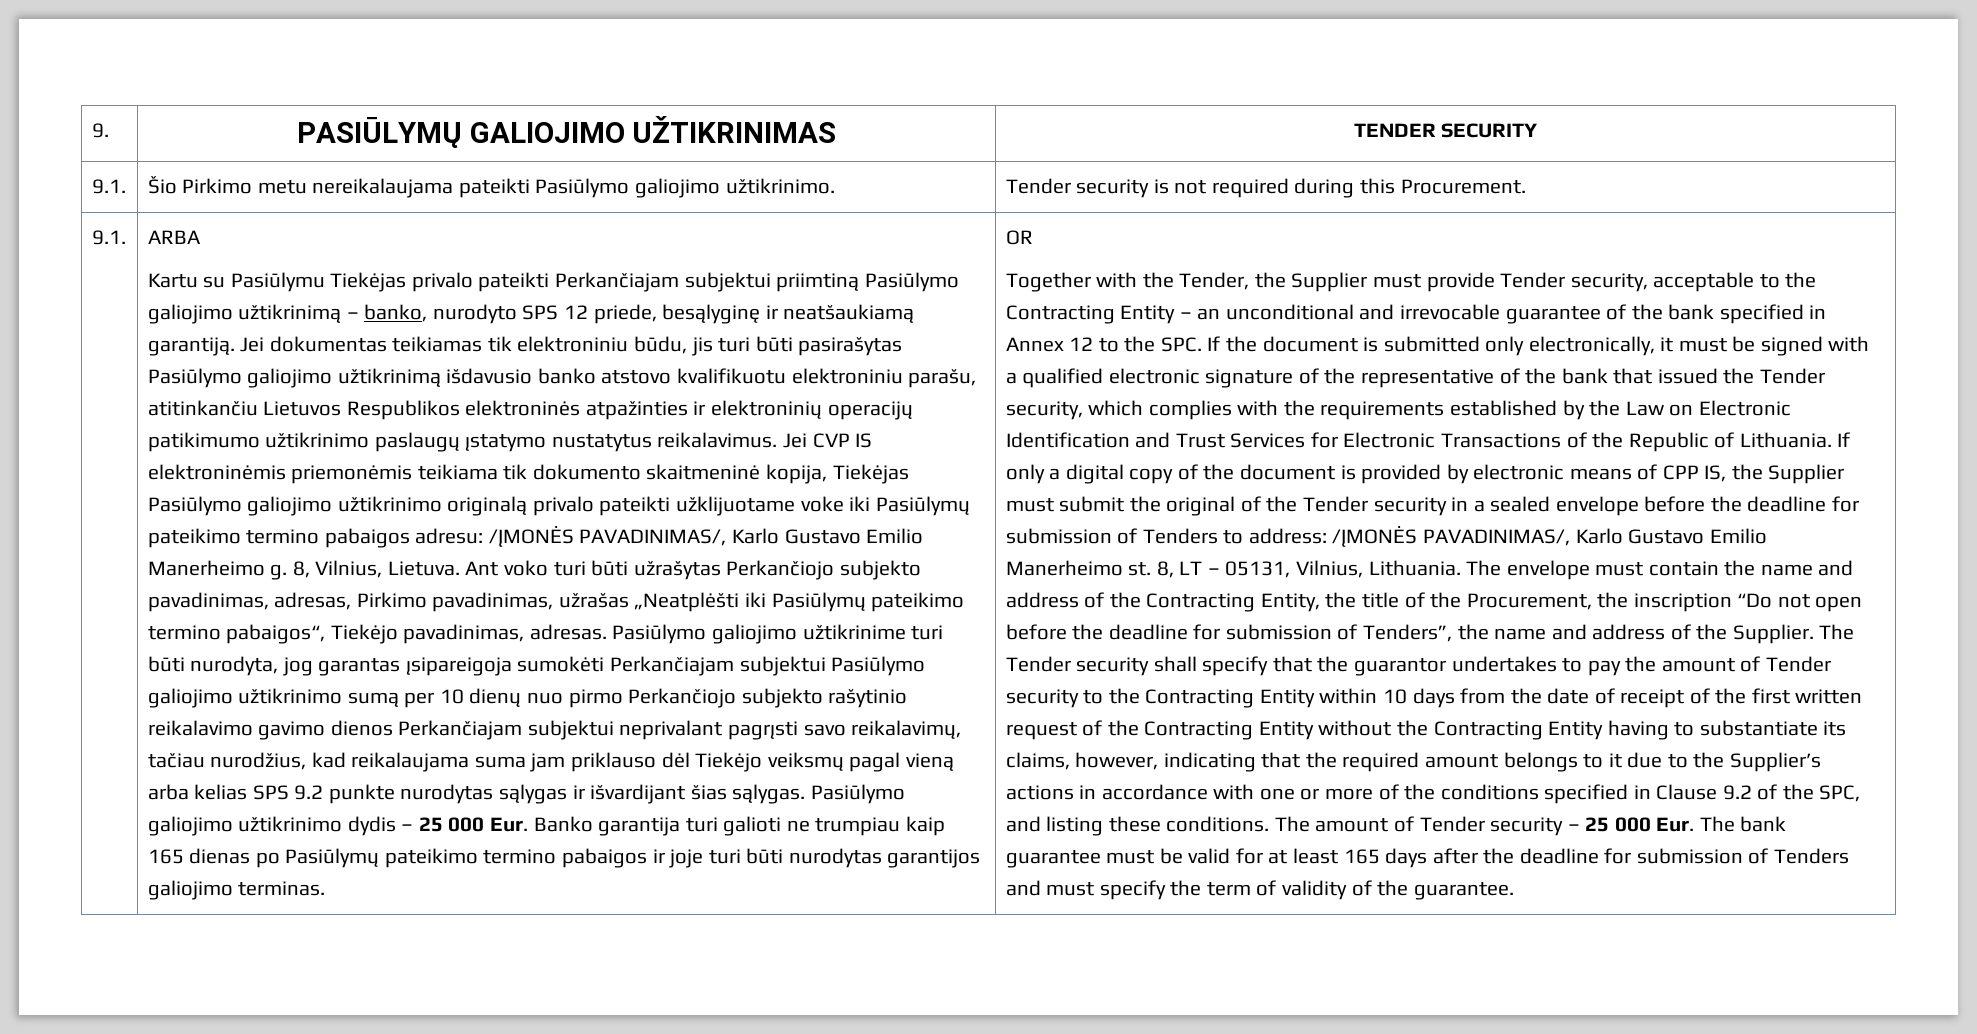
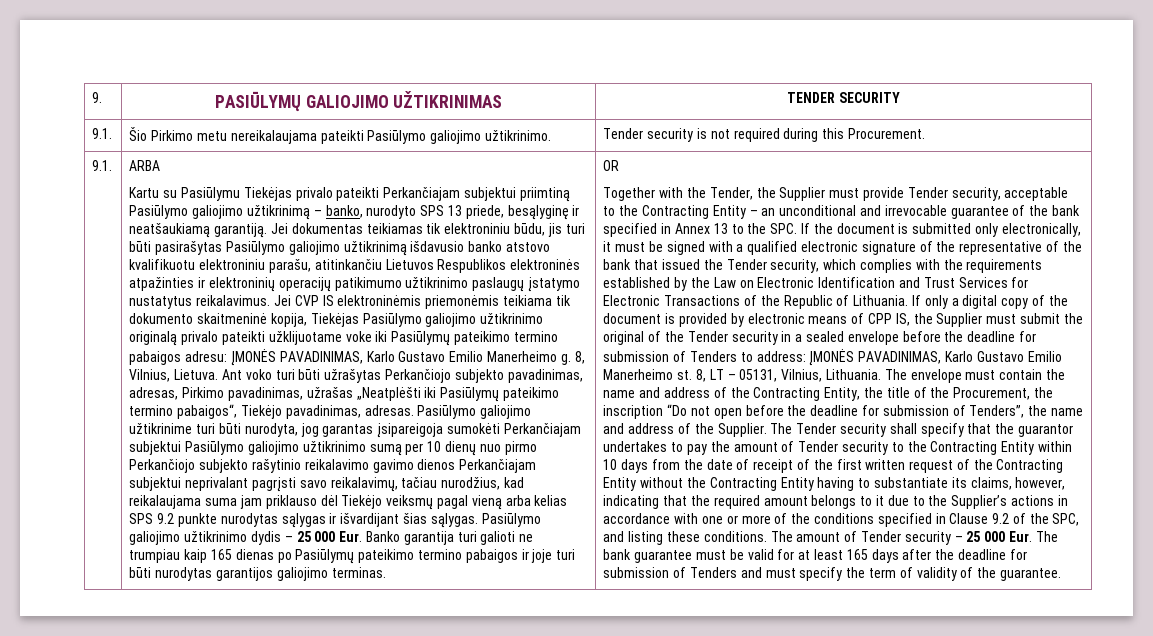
- Kartu su Pasiūlymu Tiekėjas privalo pateikti Perkančiajam subjektui priimtiną Pasiūlymo galiojimo užtikrinimą – banko, nurodyto SPS 12 priede, besąlyginę ir neatšaukiamą garantiją.
+ Kartu su Pasiūlymu Tiekėjas privalo pateikti Perkančiajam subjektui priimtiną Pasiūlymo galiojimo užtikrinimą – banko, nurodyto SPS 13 priede, besąlyginę ir neatšaukiamą garantiją.
- Jei CVP IS elektroninėmis priemonėmis teikiama tik dokumento skaitmeninė kopija, Tiekėjas Pasiūlymo galiojimo užtikrinimo originalą privalo pateikti užklijuotame voke iki Pasiūlymų pateikimo termino pabaigos adresu: /ĮMONĖS PAVADINIMAS/, Karlo Gustavo Emilio Manerheimo g.
+ Jei CVP IS elektroninėmis priemonėmis teikiama tik dokumento skaitmeninė kopija, Tiekėjas Pasiūlymo galiojimo užtikrinimo originalą privalo pateikti užklijuotame voke iki Pasiūlymų pateikimo termino pabaigos adresu: ĮMONĖS PAVADINIMAS, Karlo Gustavo Emilio Manerheimo g.
- Together with the Tender, the Supplier must provide Tender security, acceptable to the Contracting Entity – an unconditional and irrevocable guarantee of the bank specified in Annex 12 to the SPC. If the document is submitted only electronically, it must be signed with a qualified electronic signature of the representative of the bank that issued the Tender security, which complies with the requirements established by the Law on Electronic Identification and Trust Services for Electronic Transactions of the Republic of Lithuania.
+ Together with the Tender, the Supplier must provide Tender security, acceptable to the Contracting Entity – an unconditional and irrevocable guarantee of the bank specified in Annex 13 to the SPC. If the document is submitted only electronically, it must be signed with a qualified electronic signature of the representative of the bank that issued the Tender security, which complies with the requirements established by the Law on Electronic Identification and Trust Services for Electronic Transactions of the Republic of Lithuania.
- If only a digital copy of the document is provided by electronic means of CPP IS, the Supplier must submit the original of the Tender security in a sealed envelope before the deadline for submission of Tenders to address: /ĮMONĖS PAVADINIMAS/, Karlo Gustavo Emilio Manerheimo st.
+ If only a digital copy of the document is provided by electronic means of CPP IS, the Supplier must submit the original of the Tender security in a sealed envelope before the deadline for submission of Tenders to address: ĮMONĖS PAVADINIMAS, Karlo Gustavo Emilio Manerheimo st.

